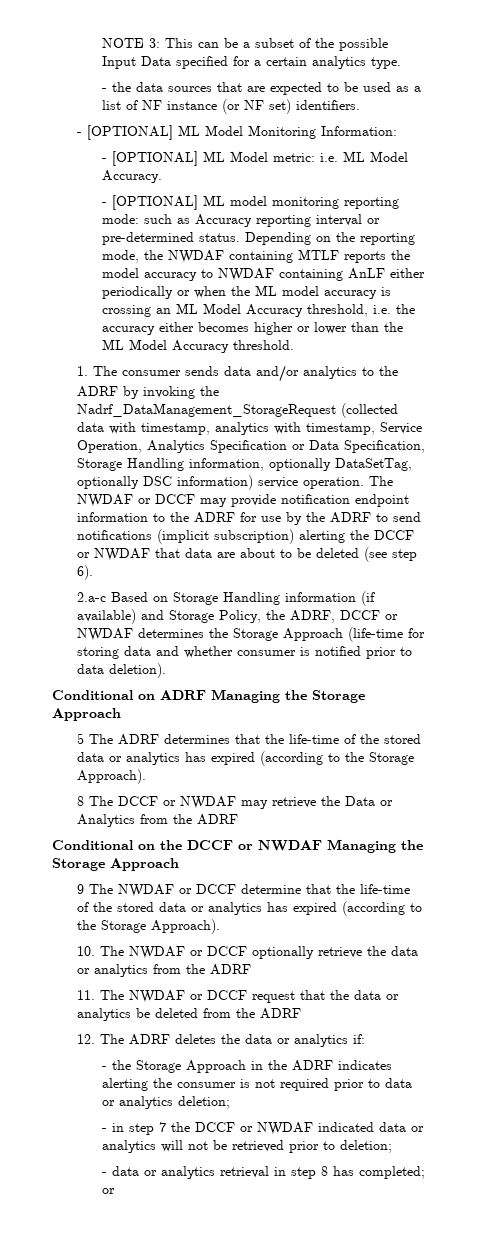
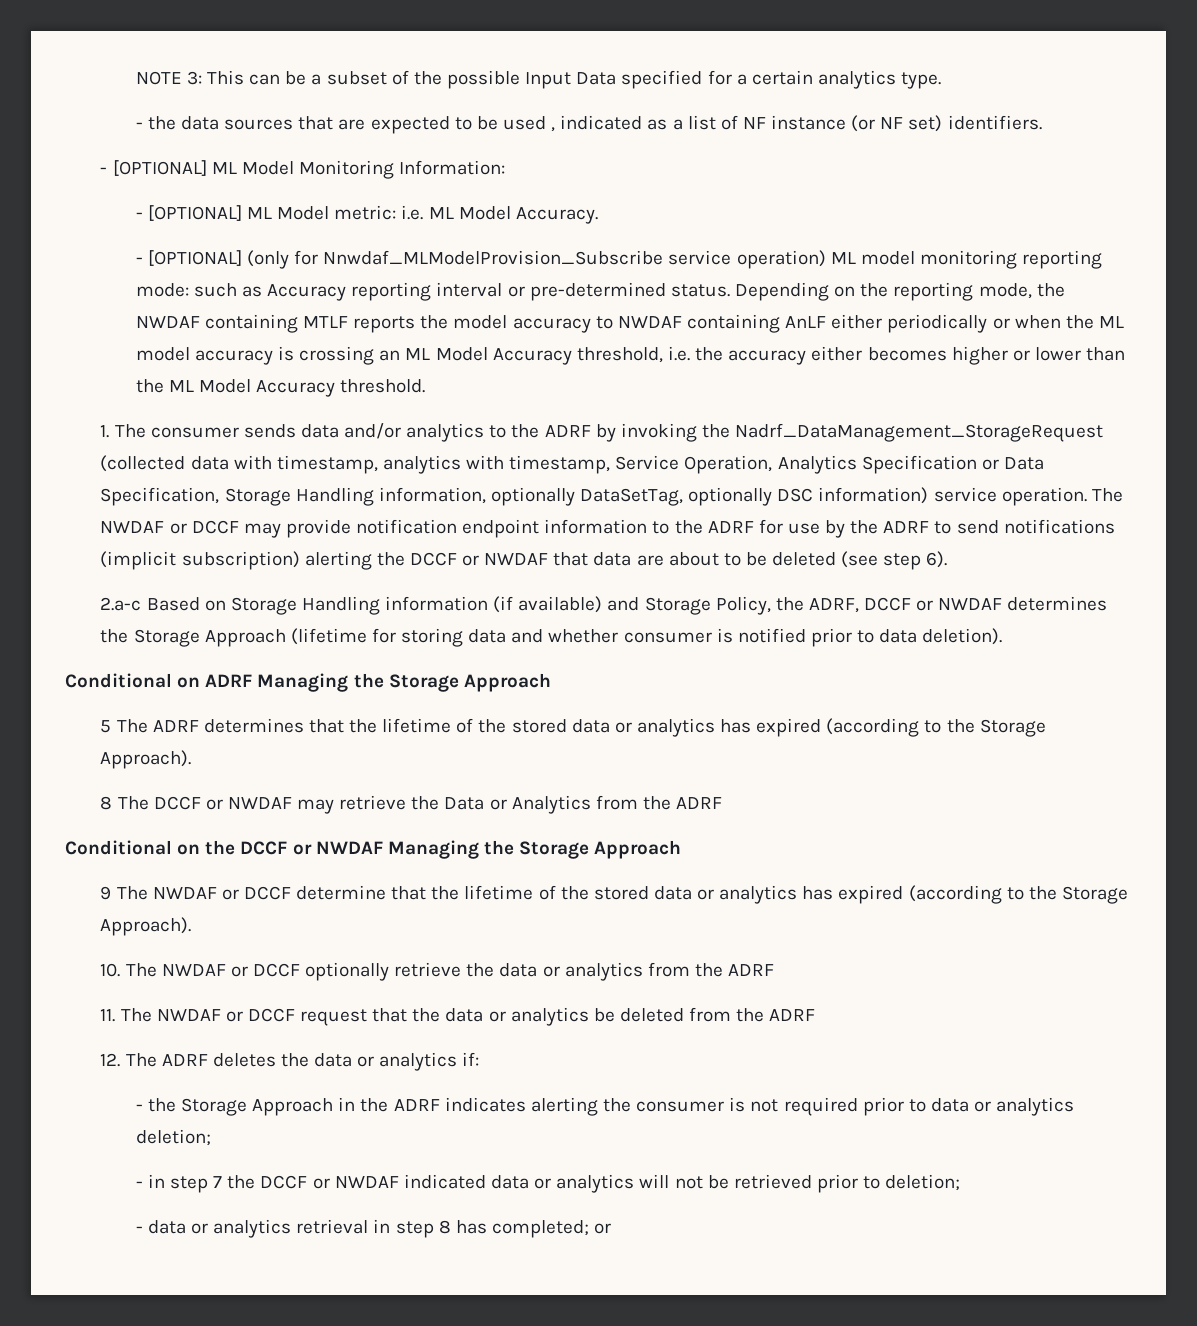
- - the data sources that are expected to be used as a list of NF instance (or NF set) identifiers.
+ - the data sources that are expected to be used , indicated as a list of NF instance (or NF set) identifiers.
- - [OPTIONAL] ML model monitoring reporting mode: such as Accuracy reporting interval or pre-determined status.
+ - [OPTIONAL] (only for Nnwdaf_MLModelProvision_Subscribe service operation) ML model monitoring reporting mode: such as Accuracy reporting interval or pre-determined status.
- 2.a-c Based on Storage Handling information (if available) and Storage Policy, the ADRF, DCCF or NWDAF determines the Storage Approach (life-time for storing data and whether consumer is notified prior to data deletion).
+ 2.a-c Based on Storage Handling information (if available) and Storage Policy, the ADRF, DCCF or NWDAF determines the Storage Approach (lifetime for storing data and whether consumer is notified prior to data deletion).
- 5 The ADRF determines that the life-time of the stored data or analytics has expired (according to the Storage Approach).
+ 5 The ADRF determines that the lifetime of the stored data or analytics has expired (according to the Storage Approach).
- 9 The NWDAF or DCCF determine that the life-time of the stored data or analytics has expired (according to the Storage Approach).
+ 9 The NWDAF or DCCF determine that the lifetime of the stored data or analytics has expired (according to the Storage Approach).

